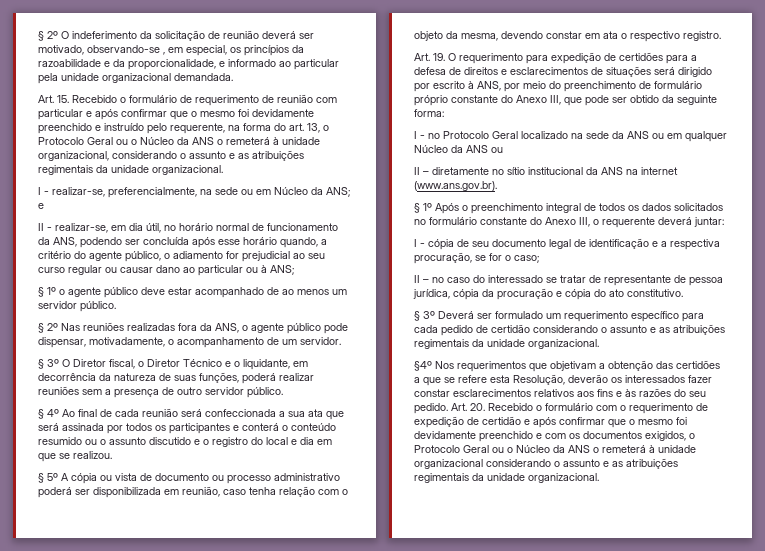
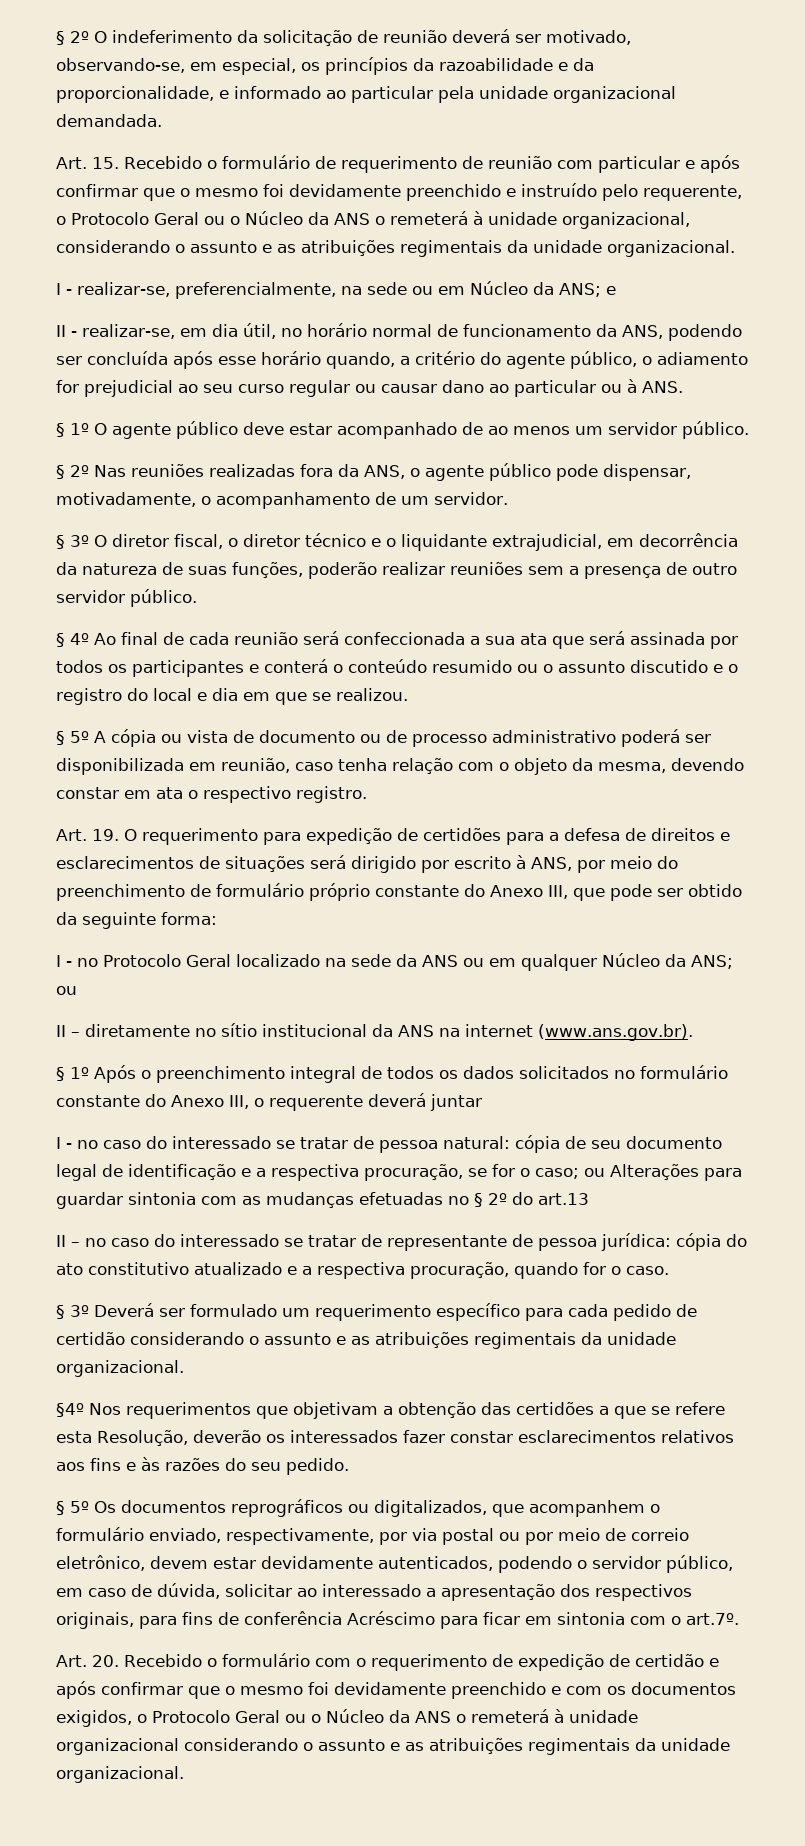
- § 2º O indeferimento da solicitação de reunião deverá ser motivado, observando-se , em especial, os princípios da razoabilidade e da proporcionalidade, e informado ao particular pela unidade organizacional demandada.
+ § 2º O indeferimento da solicitação de reunião deverá ser motivado, observando-se, em especial, os princípios da razoabilidade e da proporcionalidade, e informado ao particular pela unidade organizacional demandada.
- Art. 15. Recebido o formulário de requerimento de reunião com particular e após confirmar que o mesmo foi devidamente preenchido e instruído pelo requerente, na forma do art. 13, o Protocolo Geral ou o Núcleo da ANS o remeterá à unidade organizacional, considerando o assunto e as atribuições regimentais da unidade organizacional.
+ Art. 15. Recebido o formulário de requerimento de reunião com particular e após confirmar que o mesmo foi devidamente preenchido e instruído pelo requerente, o Protocolo Geral ou o Núcleo da ANS o remeterá à unidade organizacional, considerando o assunto e as atribuições regimentais da unidade organizacional.
- II - realizar-se, em dia útil, no horário normal de funcionamento da ANS, podendo ser concluída após esse horário quando, a critério do agente público, o adiamento for prejudicial ao seu curso regular ou causar dano ao particular ou à ANS;
- § 1º o agente público deve estar acompanhado de ao menos um servidor público.
+ II - realizar-se, em dia útil, no horário normal de funcionamento da ANS, podendo ser concluída após esse horário quando, a critério do agente público, o adiamento for prejudicial ao seu curso regular ou causar dano ao particular ou à ANS.
+ § 1º O agente público deve estar acompanhado de ao menos um servidor público.
- § 3º O Diretor fiscal, o Diretor Técnico e o liquidante, em decorrência da natureza de suas funções, poderá realizar reuniões sem a presença de outro servidor público.
+ § 3º O diretor fiscal, o diretor técnico e o liquidante extrajudicial, em decorrência da natureza de suas funções, poderão realizar reuniões sem a presença de outro servidor público.
- § 5º A cópia ou vista de documento ou processo administrativo poderá ser disponibilizada em reunião, caso tenha relação com o objeto da mesma, devendo constar em ata o respectivo registro.
+ § 5º A cópia ou vista de documento ou de processo administrativo poderá ser disponibilizada em reunião, caso tenha relação com o objeto da mesma, devendo constar em ata o respectivo registro.
- I - no Protocolo Geral localizado na sede da ANS ou em qualquer Núcleo da ANS ou
+ I - no Protocolo Geral localizado na sede da ANS ou em qualquer Núcleo da ANS; ou
- § 1º Após o preenchimento integral de todos os dados solicitados no formulário constante do Anexo III, o requerente deverá juntar:
- I - cópia de seu documento legal de identificação e a respectiva procuração, se for o caso;
+ § 1º Após o preenchimento integral de todos os dados solicitados no formulário constante do Anexo III, o requerente deverá juntar
+ I - no caso do interessado se tratar de pessoa natural: cópia de seu documento legal de identificação e a respectiva procuração, se for o caso; ou Alterações para guardar sintonia com as mudanças efetuadas no § 2º do art.13
- II – no caso do interessado se tratar de representante de pessoa jurídica, cópia da procuração e cópia do ato constitutivo.
+ II – no caso do interessado se tratar de representante de pessoa jurídica: cópia do ato constitutivo atualizado e a respectiva procuração, quando for o caso.
- §4º Nos requerimentos que objetivam a obtenção das certidões a que se refere esta Resolução, deverão os interessados fazer constar esclarecimentos relativos aos fins e às razões do seu pedido. Art. 20. Recebido o formulário com o requerimento de expedição de certidão e após confirmar que o mesmo foi devidamente preenchido e com os documentos exigidos, o Protocolo Geral ou o Núcleo da ANS o remeterá à unidade organizacional considerando o assunto e as atribuições regimentais da unidade organizacional.
+ §4º Nos requerimentos que objetivam a obtenção das certidões a que se refere esta Resolução, deverão os interessados fazer constar esclarecimentos relativos aos fins e às razões do seu pedido.
+ § 5º Os documentos reprográficos ou digitalizados, que acompanhem o formulário enviado, respectivamente, por via postal ou por meio de correio eletrônico, devem estar devidamente autenticados, podendo o servidor público, em caso de dúvida, solicitar ao interessado a apresentação dos respectivos originais, para fins de conferência Acréscimo para ficar em sintonia com o art.7º.
+ Art. 20. Recebido o formulário com o requerimento de expedição de certidão e após confirmar que o mesmo foi devidamente preenchido e com os documentos exigidos, o Protocolo Geral ou o Núcleo da ANS o remeterá à unidade organizacional considerando o assunto e as atribuições regimentais da unidade organizacional.

